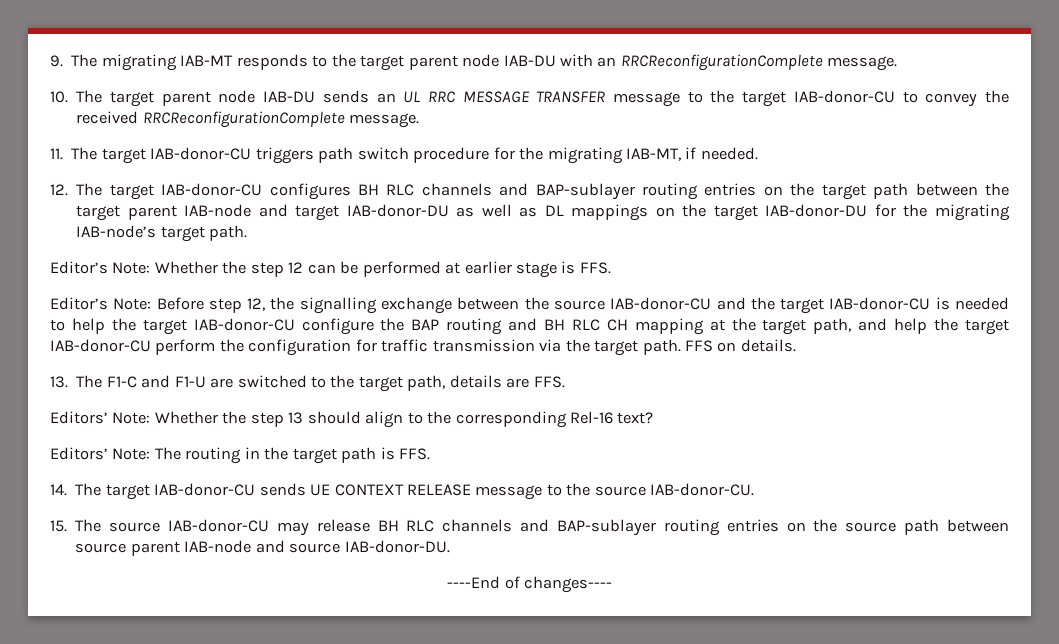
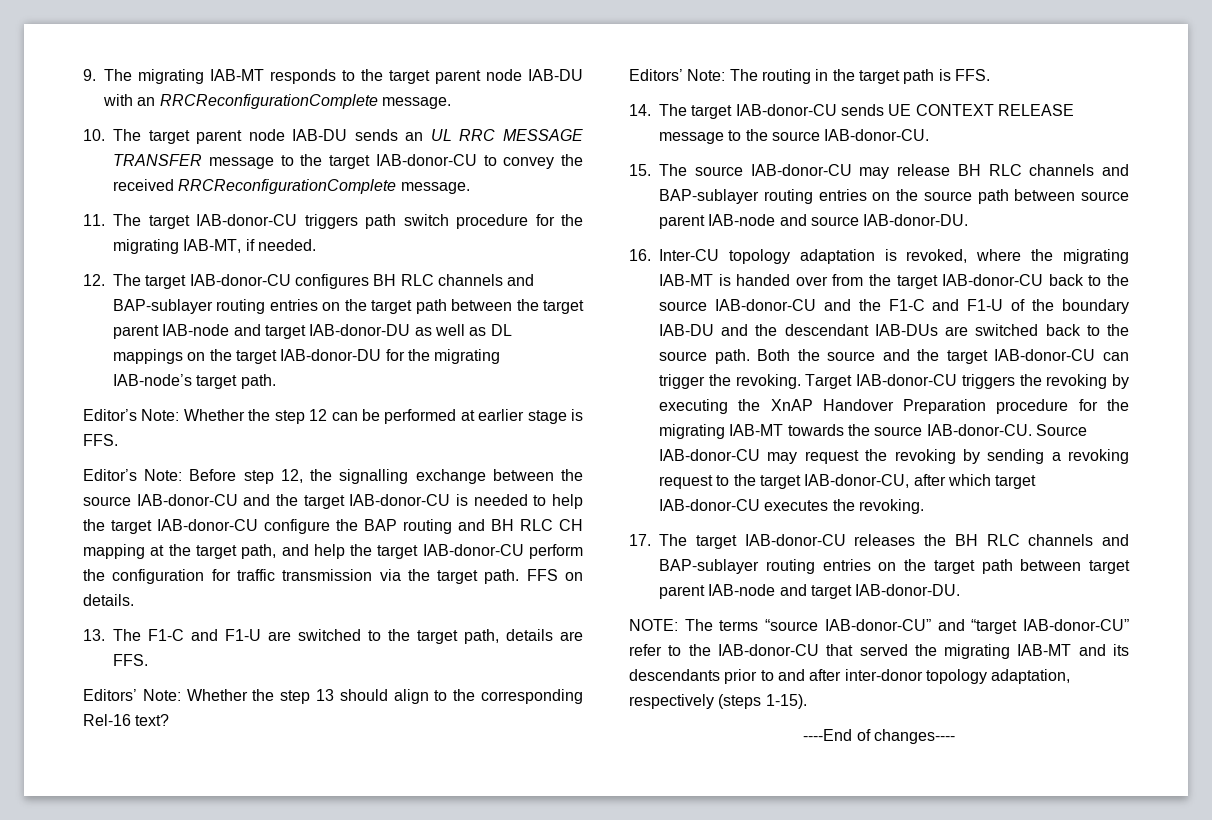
+ 16. Inter-CU topology adaptation is revoked, where the migrating IAB-MT is handed over from the target IAB-donor-CU back to the source IAB-donor-CU and the F1-C and F1-U of the boundary IAB-DU and the descendant IAB-DUs are switched back to the source path. Both the source and the target IAB-donor-CU can trigger the revoking. Target IAB-donor-CU triggers the revoking by executing the XnAP Handover Preparation procedure for the migrating IAB-MT towards the source IAB-donor-CU. Source IAB-donor-CU may request the revoking by sending a revoking request to the target IAB-donor-CU, after which target IAB-donor-CU executes the revoking.
+ 17. The target IAB-donor-CU releases the BH RLC channels and BAP-sublayer routing entries on the target path between target parent IAB-node and target IAB-donor-DU.
+ NOTE: The terms “source IAB-donor-CU” and “target IAB-donor-CU” refer to the IAB-donor-CU that served the migrating IAB-MT and its descendants prior to and after inter-donor topology adaptation, respectively (steps 1-15).

